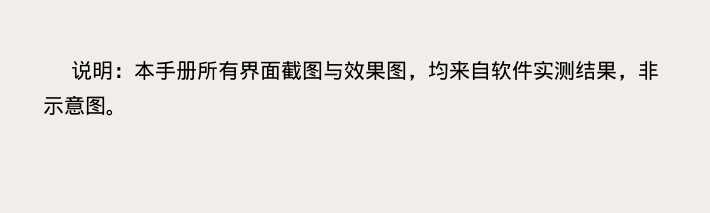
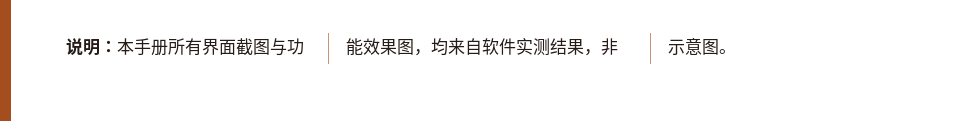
- 说明：本手册所有界面截图与效果图，均来自软件实测结果，非示意图。
+ 说明：本手册所有界面截图与功能效果图，均来自软件实测结果，非示意图。

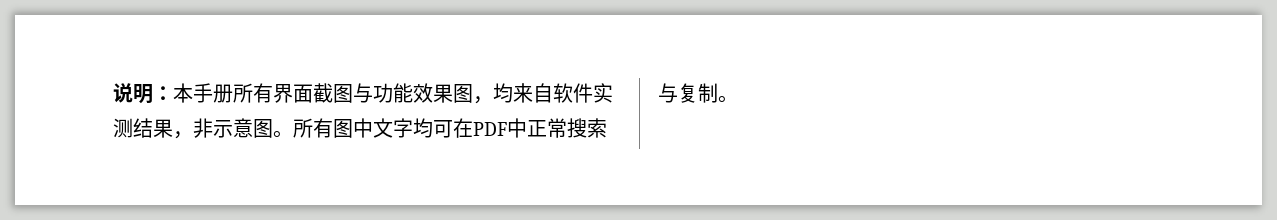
+ 所有图中文字均可在PDF中正常搜索与复制。

